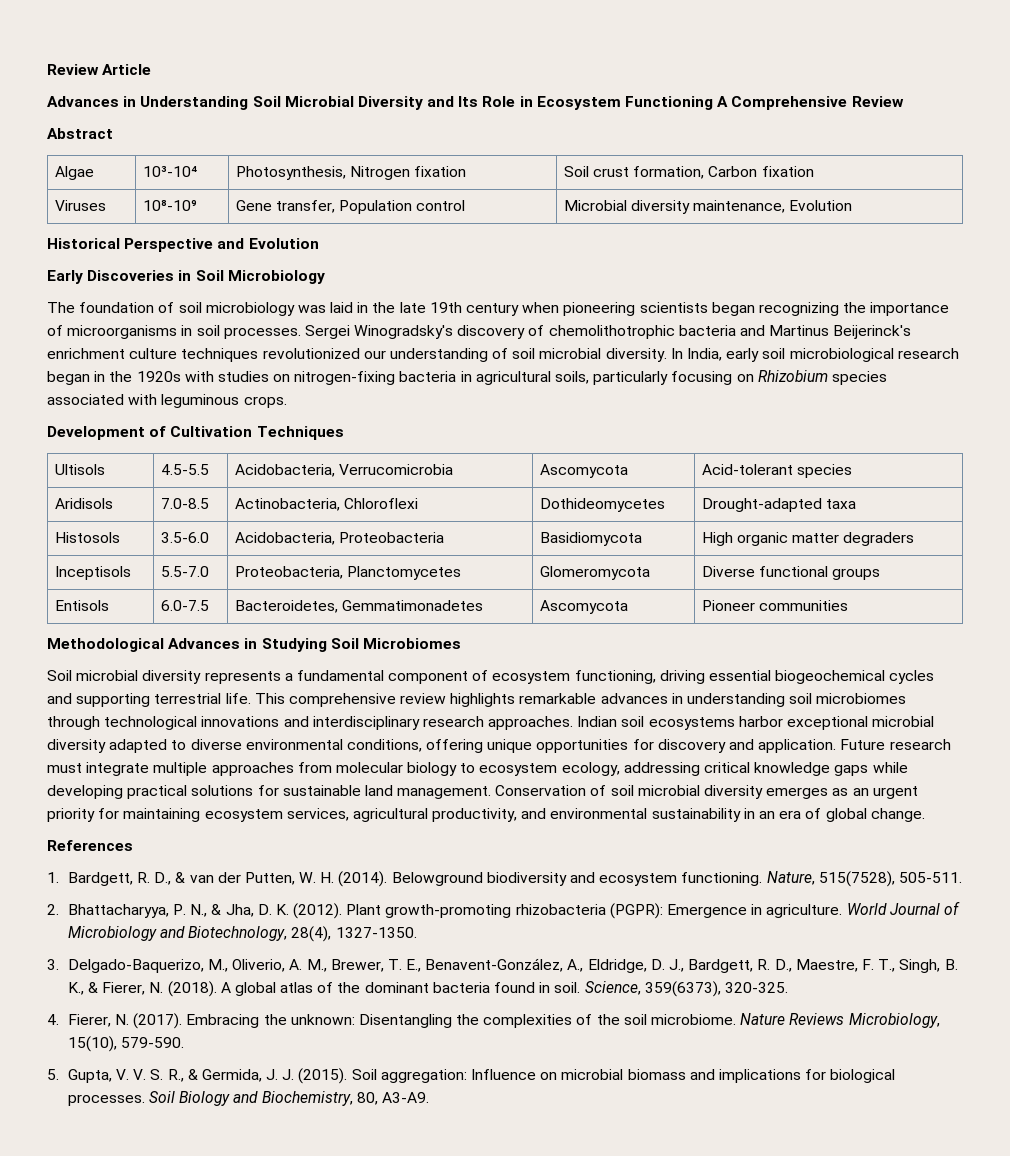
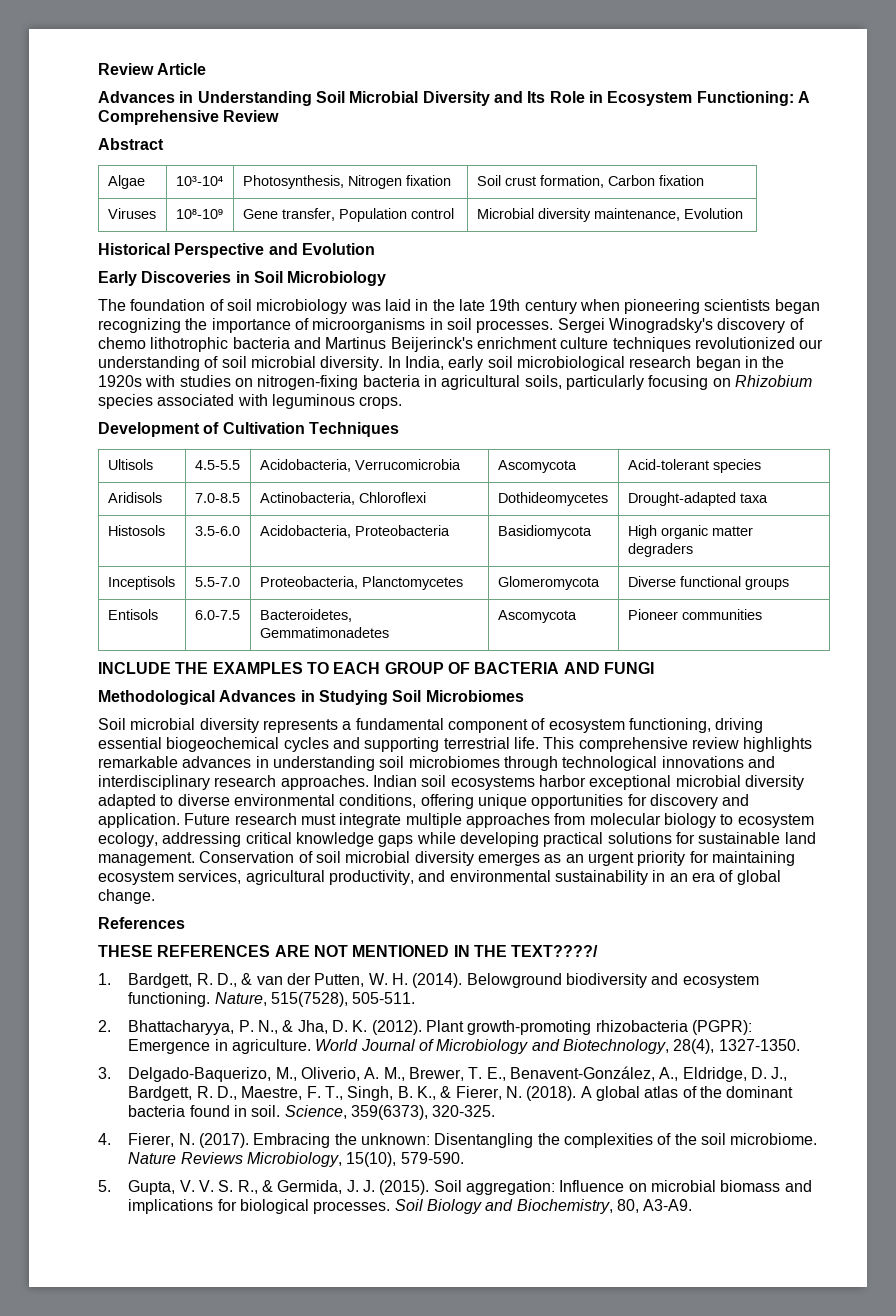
- Advances in Understanding Soil Microbial Diversity and Its Role in Ecosystem Functioning A Comprehensive Review
+ Advances in Understanding Soil Microbial Diversity and Its Role in Ecosystem Functioning: A Comprehensive Review
- Sergei Winogradsky's discovery of chemolithotrophic bacteria and Martinus Beijerinck's enrichment culture techniques revolutionized our understanding of soil microbial diversity.
+ Sergei Winogradsky's discovery of chemo lithotrophic bacteria and Martinus Beijerinck's enrichment culture techniques revolutionized our understanding of soil microbial diversity.
+ INCLUDE THE EXAMPLES TO EACH GROUP OF BACTERIA AND FUNGI
+ THESE REFERENCES ARE NOT MENTIONED IN THE TEXT????/

